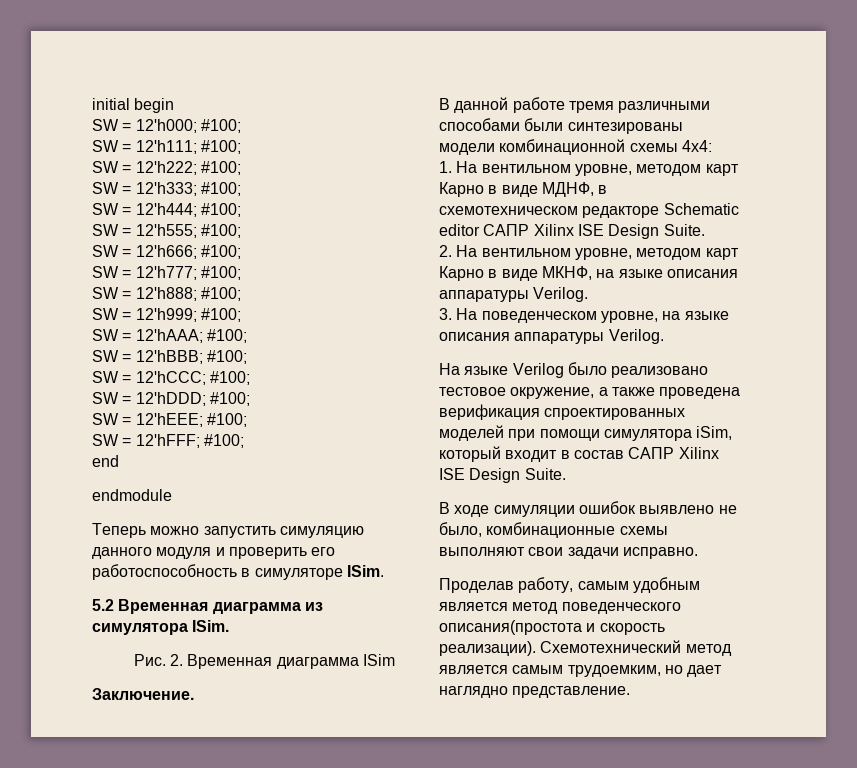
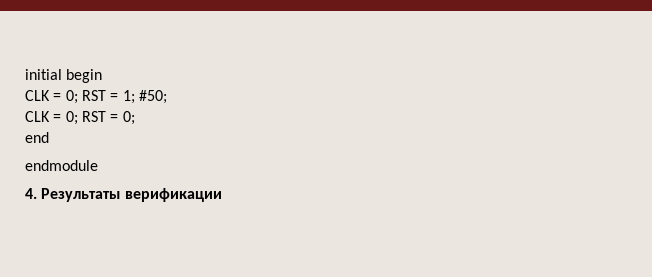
- SW = 12'h000; #100;
- SW = 12'h111; #100;
- SW = 12'h222; #100;
- SW = 12'h333; #100;
- SW = 12'h444; #100;
- SW = 12'h555; #100;
- SW = 12'h666; #100;
- SW = 12'h777; #100;
- SW = 12'h888; #100;
- SW = 12'h999; #100;
- SW = 12'hAAA; #100;
- SW = 12'hBBB; #100;
- SW = 12'hCCC; #100;
- SW = 12'hDDD; #100;
- SW = 12'hEEE; #100;
- SW = 12'hFFF; #100;
+ CLK = 0; RST = 1; #50;
+ CLK = 0; RST = 0;
  end
  endmodule
- Теперь можно запустить симуляцию данного модуля и проверить его работоспособность в симуляторе ISim.
- 5.2 Временная диаграмма из симулятора ISim.
- Рис. 2. Временная диаграмма ISim
- Заключение.
- В данной работе тремя различными способами были синтезированы модели комбинационной схемы 4х4:
- 1. На вентильном уровне, методом карт Карно в виде МДНФ, в схемотехническом редакторе Schematic editor САПР Xilinx ISE Design Suite.
- 2. На вентильном уровне, методом карт Карно в виде МКНФ, на языке описания аппаратуры Verilog.
- 3. На поведенческом уровне, на языке описания аппаратуры Verilog.
- На языке Verilog было реализовано тестовое окружение, а также проведена верификация спроектированных моделей при помощи симулятора iSim, который входит в состав САПР Xilinx ISE Design Suite.
- В ходе симуляции ошибок выявлено не было, комбинационные схемы выполняют свои задачи исправно.
- Проделав работу, самым удобным является метод поведенческого описания(простота и скорость реализации). Схемотехнический метод является самым трудоемким, но дает наглядно представление.
+ 4. Результаты верификации

